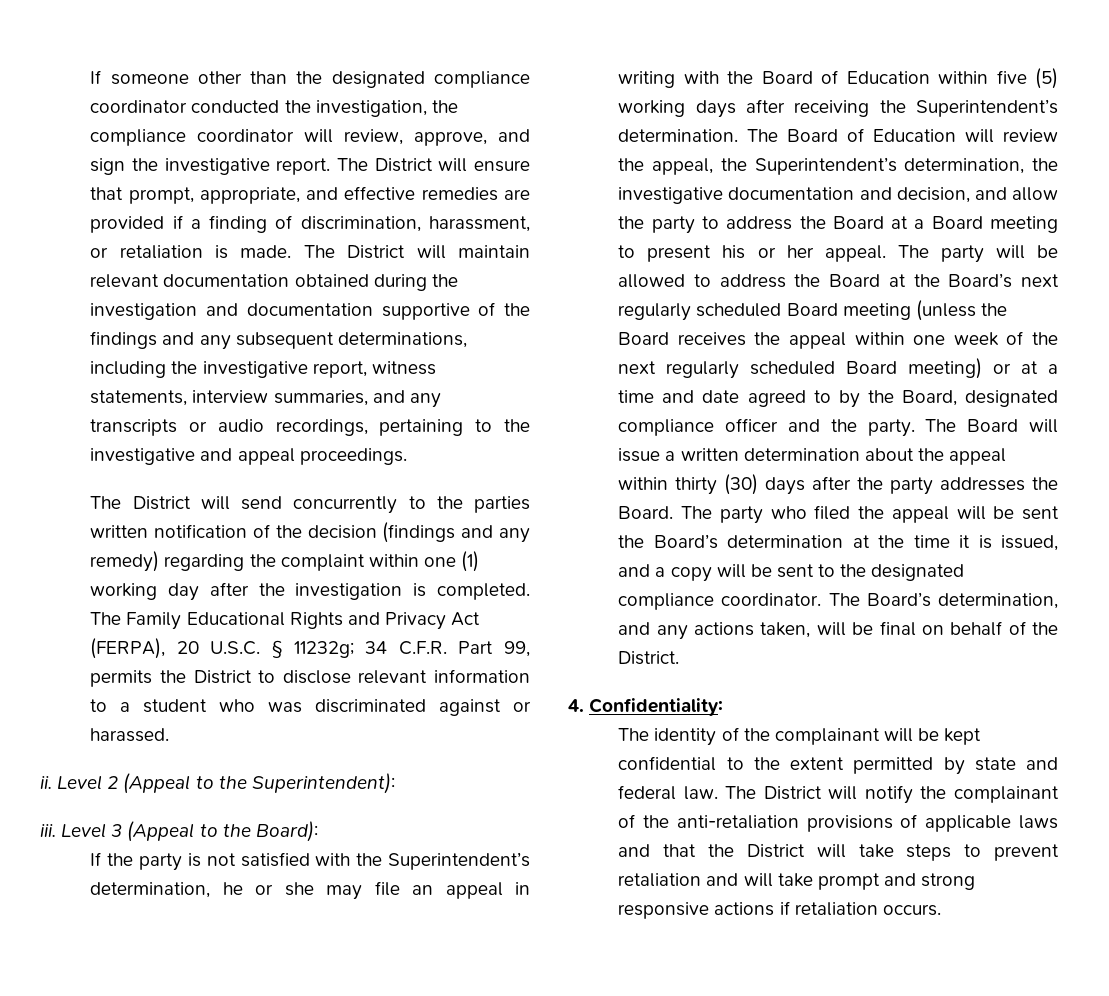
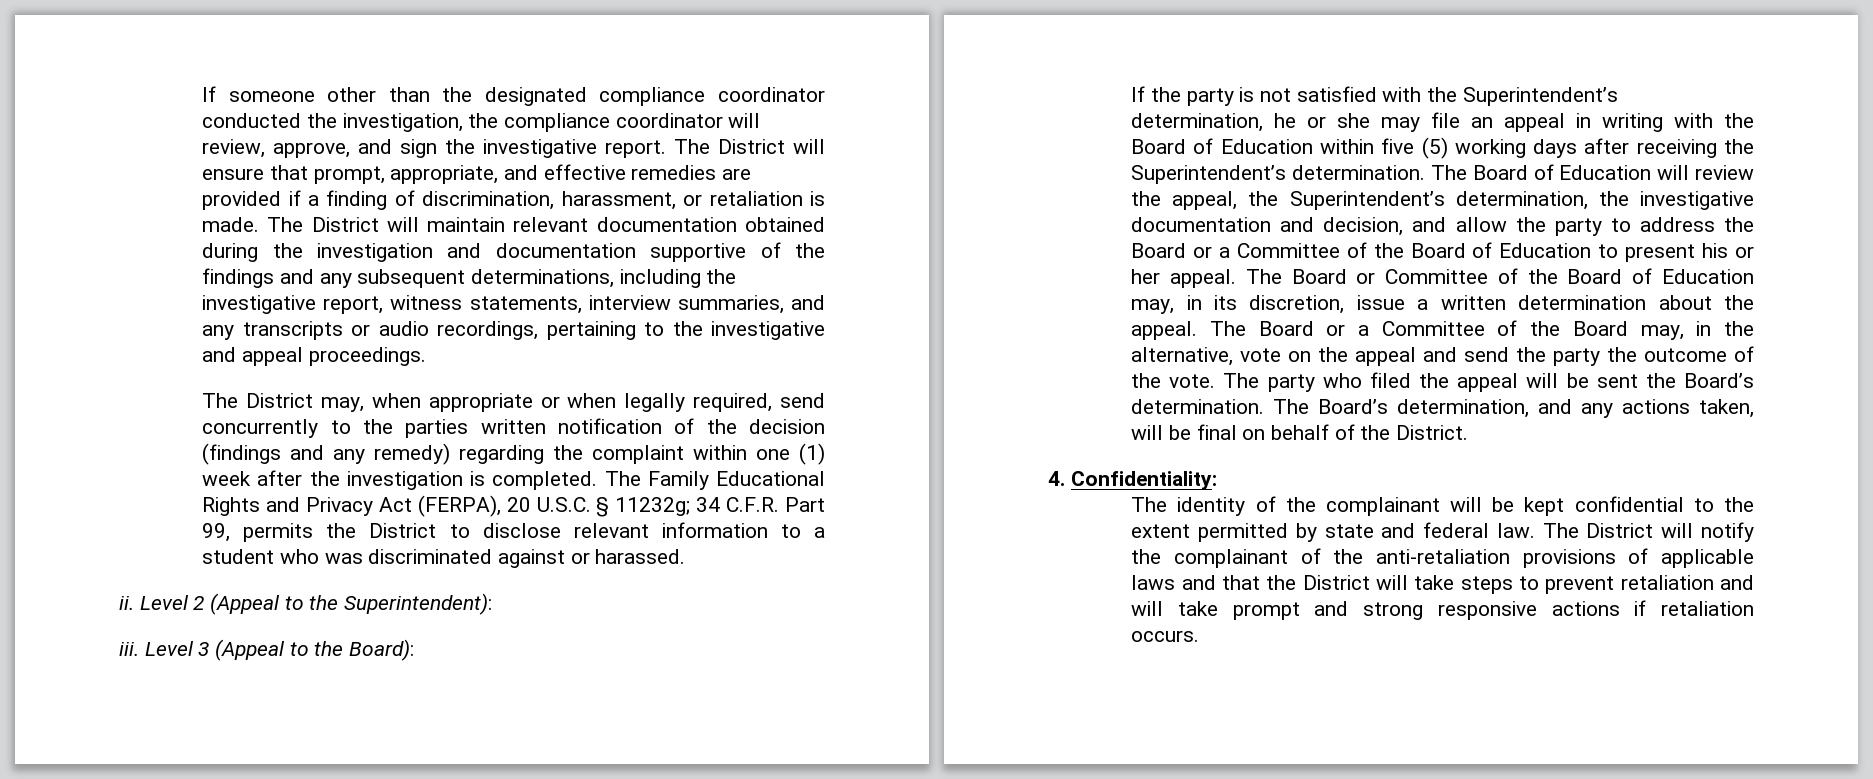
- The District will send concurrently to the parties written notification of the decision (findings and any remedy) regarding the complaint within one (1) working day after the investigation is completed.
+ The District may, when appropriate or when legally required, send concurrently to the parties written notification of the decision (findings and any remedy) regarding the complaint within one (1) week after the investigation is completed.
- The Board of Education will review the appeal, the Superintendent’s determination, the investigative documentation and decision, and allow the party to address the Board at a Board meeting to present his or her appeal.
+ The Board of Education will review the appeal, the Superintendent’s determination, the investigative documentation and decision, and allow the party to address the Board or a Committee of the Board of Education to present his or her appeal.
- The party will be allowed to address the Board at the Board’s next regularly scheduled Board meeting (unless the Board receives the appeal within one week of the next regularly scheduled Board meeting) or at a time and date agreed to by the Board, designated compliance officer and the party. The Board will issue a written determination about the appeal within thirty (30) days after the party addresses the Board.
+ The Board or Committee of the Board of Education may, in its discretion, issue a written determination about the appeal. The Board or a Committee of the Board may, in the alternative, vote on the appeal and send the party the outcome of the vote.
- The party who filed the appeal will be sent the Board’s determination at the time it is issued, and a copy will be sent to the designated compliance coordinator.
+ The party who filed the appeal will be sent the Board’s determination.

